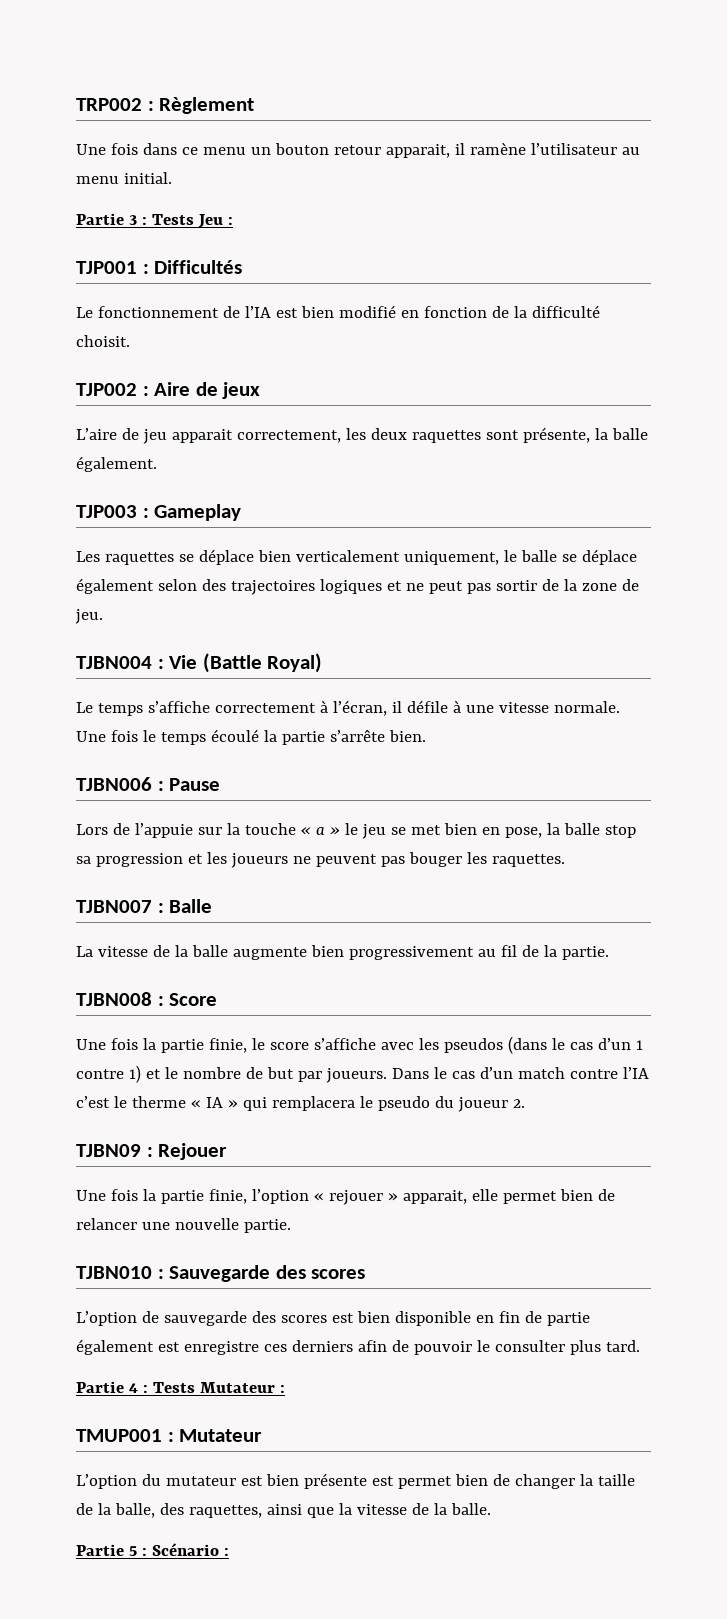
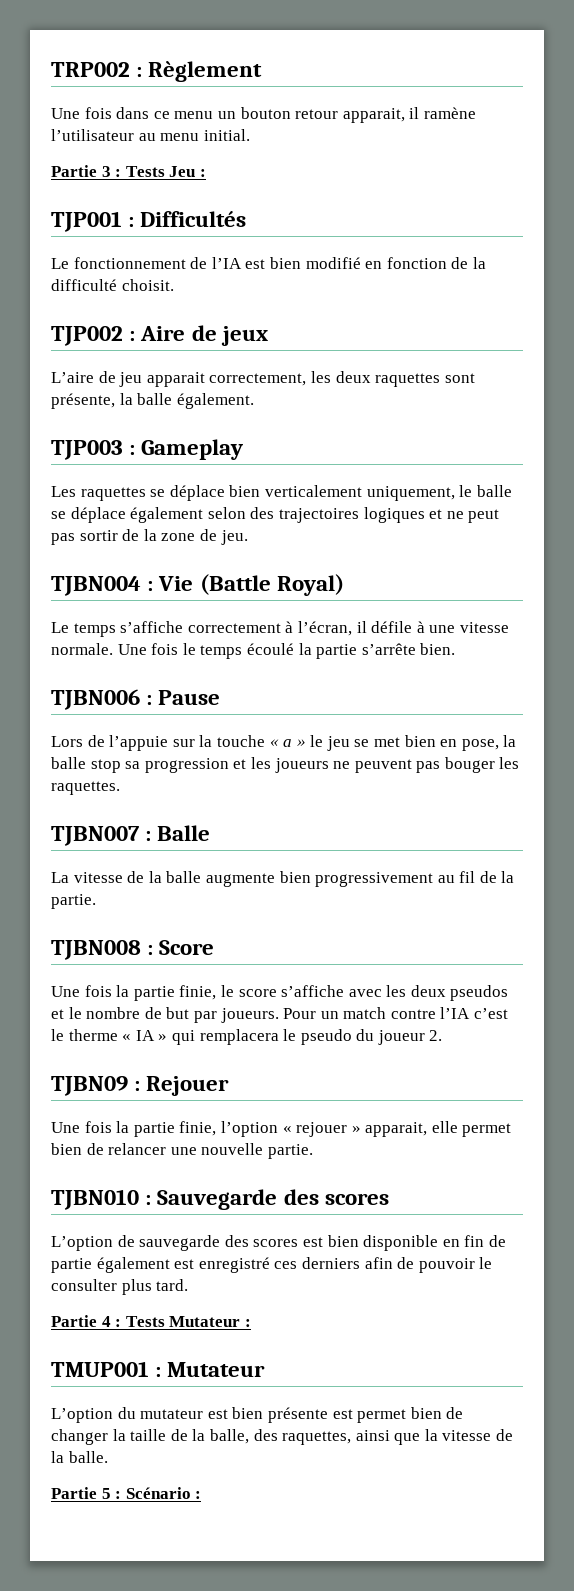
- Une fois la partie finie, le score s’affiche avec les pseudos (dans le cas d’un 1 contre 1) et le nombre de but par joueurs.
+ Une fois la partie finie, le score s’affiche avec les deux pseudos et le nombre de but par joueurs.
- Dans le cas d’un match contre l’IA c’est le therme « IA » qui remplacera le pseudo du joueur 2.
+ Pour un match contre l’IA c’est le therme « IA » qui remplacera le pseudo du joueur 2.
- L’option de sauvegarde des scores est bien disponible en fin de partie également est enregistre ces derniers afin de pouvoir le consulter plus tard.
+ L’option de sauvegarde des scores est bien disponible en fin de partie également est enregistré ces derniers afin de pouvoir le consulter plus tard.

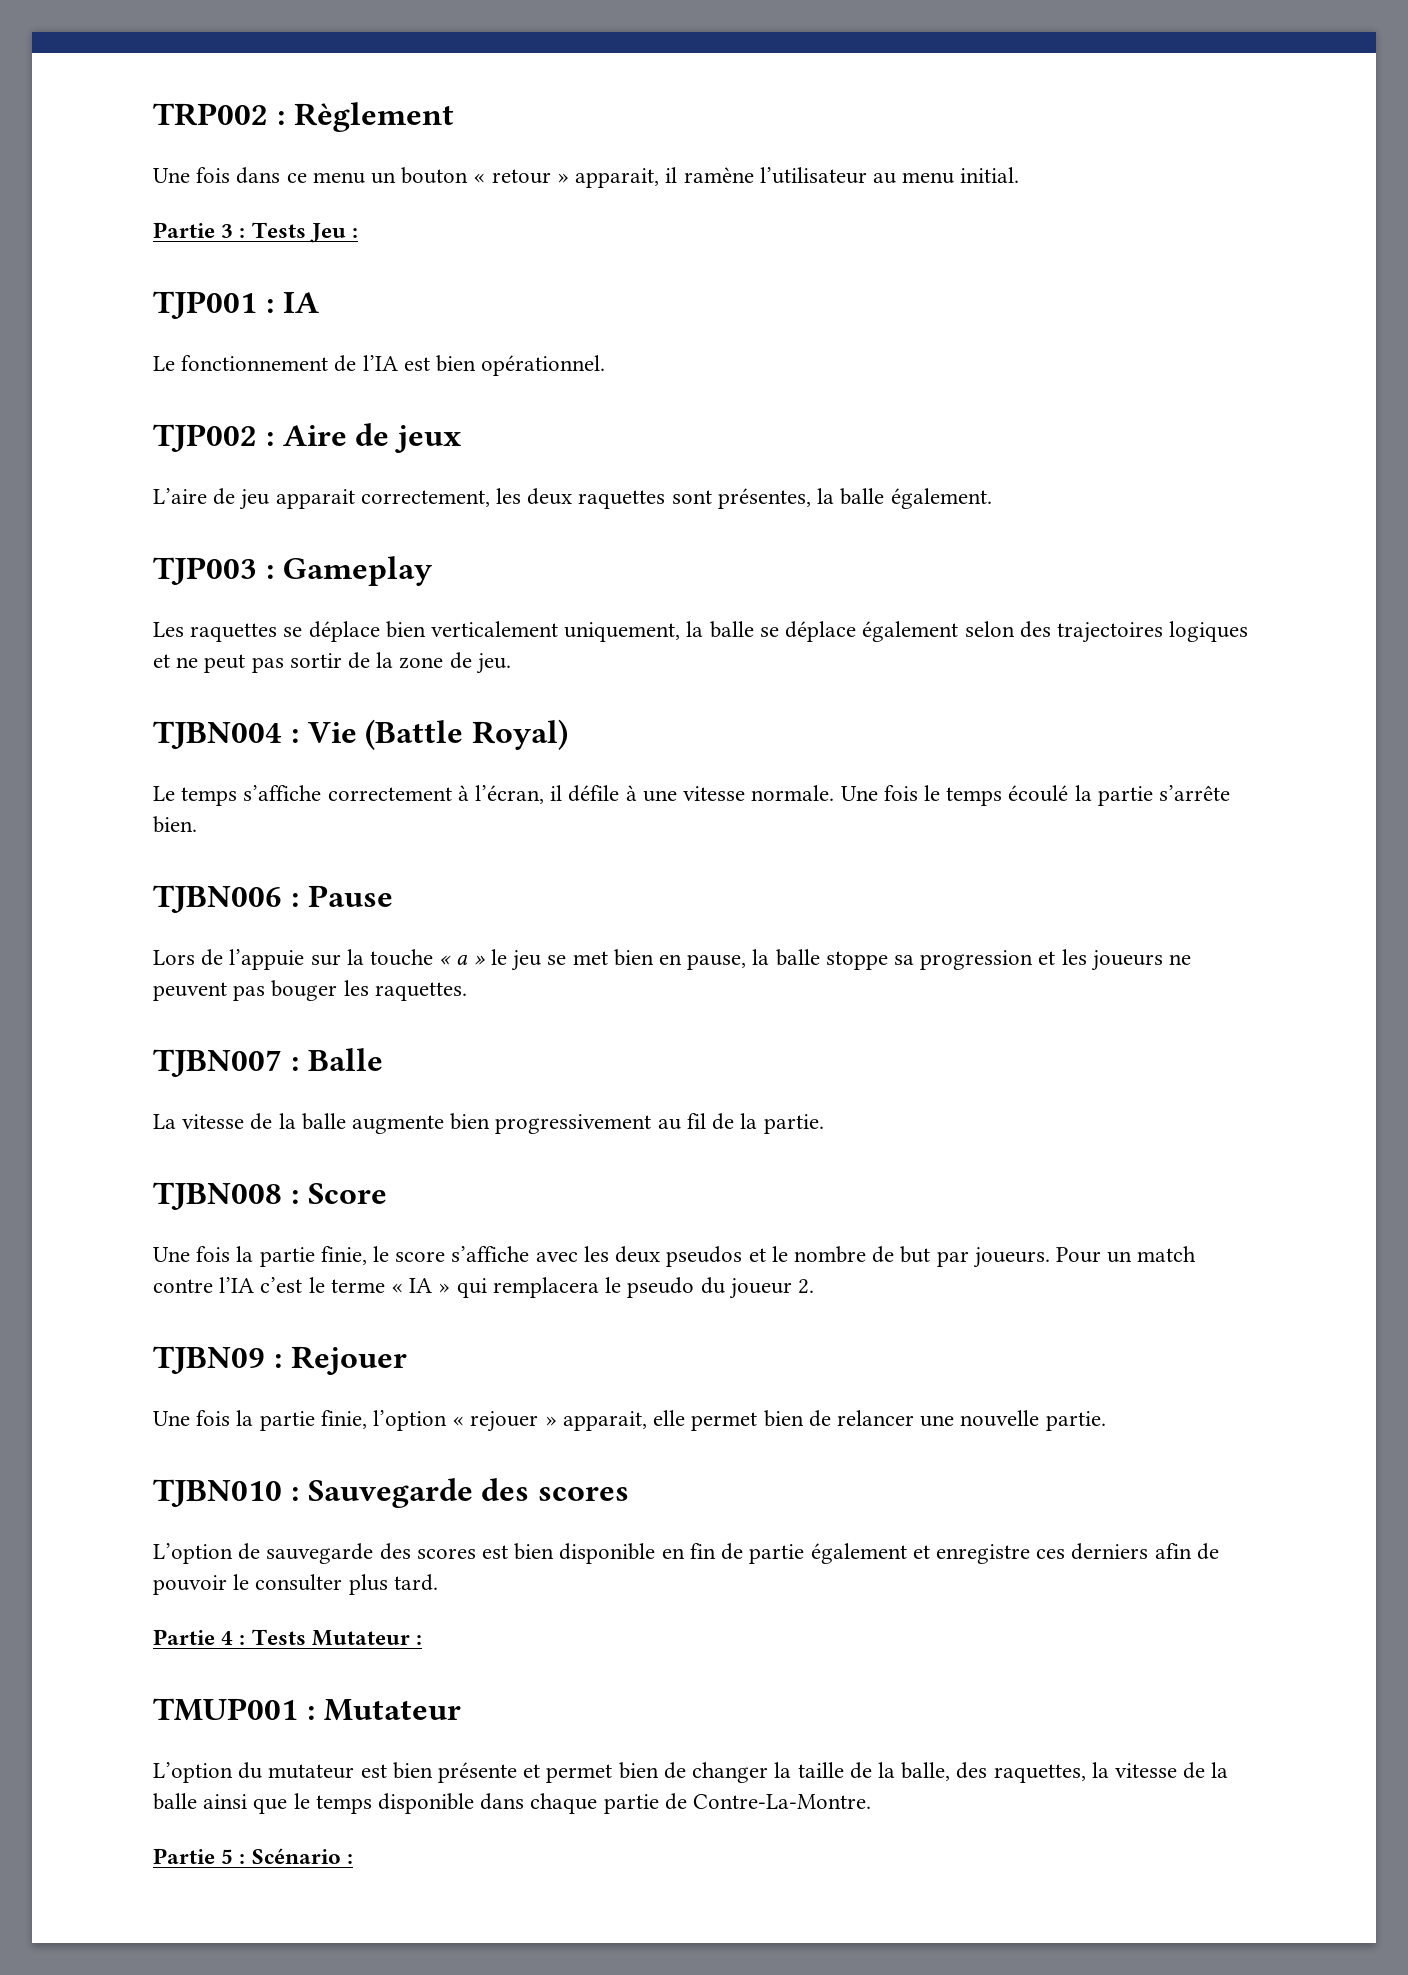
- Une fois dans ce menu un bouton retour apparait, il ramène l’utilisateur au menu initial.
+ Une fois dans ce menu un bouton « retour » apparait, il ramène l’utilisateur au menu initial.
- TJP001 : Difficultés
+ TJP001 : IA
- Le fonctionnement de l’IA est bien modifié en fonction de la difficulté choisit.
+ Le fonctionnement de l’IA est bien opérationnel.
- L’aire de jeu apparait correctement, les deux raquettes sont présente, la balle également.
+ L’aire de jeu apparait correctement, les deux raquettes sont présentes, la balle également.
- Les raquettes se déplace bien verticalement uniquement, le balle se déplace également selon des trajectoires logiques et ne peut pas sortir de la zone de jeu.
+ Les raquettes se déplace bien verticalement uniquement, la balle se déplace également selon des trajectoires logiques et ne peut pas sortir de la zone de jeu.
- Lors de l’appuie sur la touche « a » le jeu se met bien en pose, la balle stop sa progression et les joueurs ne peuvent pas bouger les raquettes.
+ Lors de l’appuie sur la touche « a » le jeu se met bien en pause, la balle stoppe sa progression et les joueurs ne peuvent pas bouger les raquettes.
- Pour un match contre l’IA c’est le therme « IA » qui remplacera le pseudo du joueur 2.
+ Pour un match contre l’IA c’est le terme « IA » qui remplacera le pseudo du joueur 2.
- L’option de sauvegarde des scores est bien disponible en fin de partie également est enregistré ces derniers afin de pouvoir le consulter plus tard.
+ L’option de sauvegarde des scores est bien disponible en fin de partie également et enregistre ces derniers afin de pouvoir le consulter plus tard.
- L’option du mutateur est bien présente est permet bien de changer la taille de la balle, des raquettes, ainsi que la vitesse de la balle.
+ L’option du mutateur est bien présente et permet bien de changer la taille de la balle, des raquettes, la vitesse de la balle ainsi que le temps disponible dans chaque partie de Contre-La-Montre.

